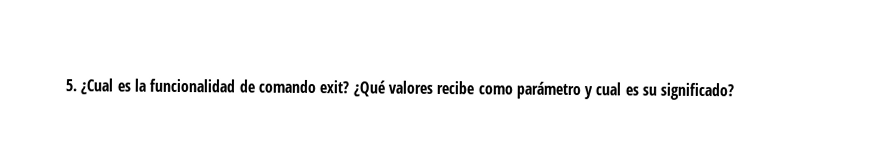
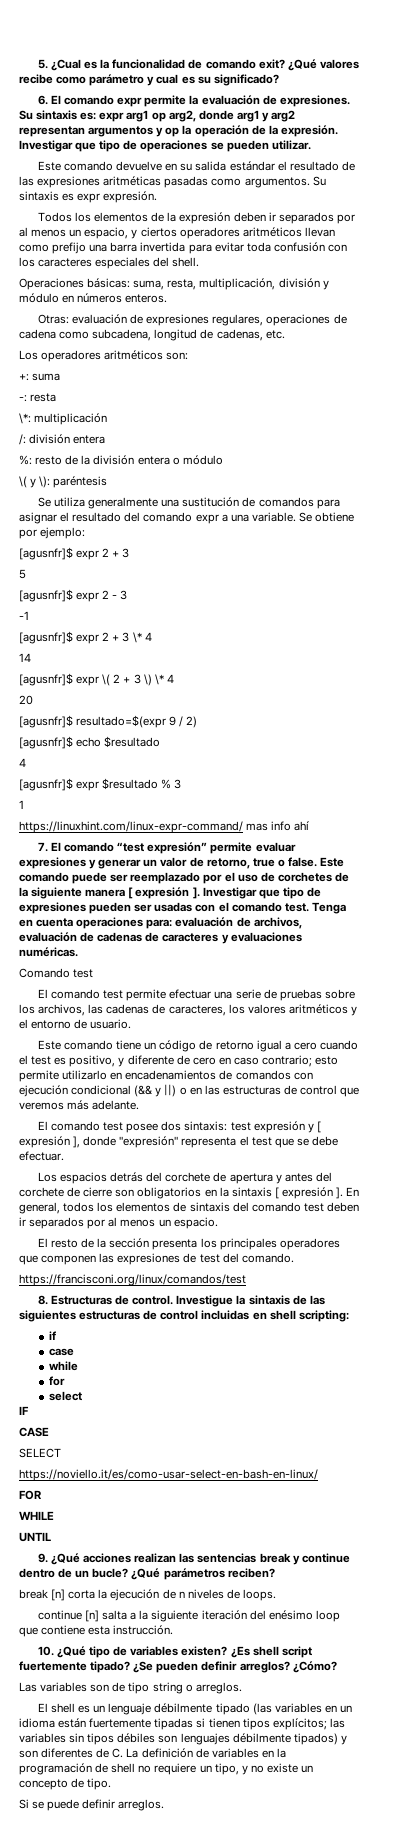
+ 6. El comando expr permite la evaluación de expresiones. Su sintaxis es: expr arg1 op arg2, donde arg1 y arg2 representan argumentos y op la operación de la expresión. Investigar que tipo de operaciones se pueden utilizar.
+ Este comando devuelve en su salida estándar el resultado de las expresiones aritméticas pasadas como argumentos. Su sintaxis es expr expresión.
+ Todos los elementos de la expresión deben ir separados por al menos un espacio, y ciertos operadores aritméticos llevan como prefijo una barra invertida para evitar toda confusión con los caracteres especiales del shell.
+ Operaciones básicas: suma, resta, multiplicación, división y módulo en números enteros.
+ Otras: evaluación de expresiones regulares, operaciones de cadena como subcadena, longitud de cadenas, etc.
+ Los operadores aritméticos son:
+ +: suma
+ -: resta
+ \*: multiplicación
+ /: división entera
+ %: resto de la división entera o módulo
+ \( y \): paréntesis
+ Se utiliza generalmente una sustitución de comandos para asignar el resultado del comando expr a una variable. Se obtiene por ejemplo:
+ [agusnfr]$ expr 2 + 3
+ 5
+ [agusnfr]$ expr 2 - 3
+ -1
+ [agusnfr]$ expr 2 + 3 \* 4
+ 14
+ [agusnfr]$ expr \( 2 + 3 \) \* 4
+ 20
+ [agusnfr]$ resultado=$(expr 9 / 2)
+ [agusnfr]$ echo $resultado
+ 4
+ [agusnfr]$ expr $resultado % 3
+ 1
+ https://linuxhint.com/linux-expr-command/ mas info ahí
+ 7. El comando “test expresión” permite evaluar expresiones y generar un valor de retorno, true o false. Este comando puede ser reemplazado por el uso de corchetes de la siguiente manera [ expresión ]. Investigar que tipo de expresiones pueden ser usadas con el comando test. Tenga en cuenta operaciones para: evaluación de archivos, evaluación de cadenas de caracteres y evaluaciones numéricas.
+ Comando test
+ El comando test permite efectuar una serie de pruebas sobre los archivos, las cadenas de caracteres, los valores aritméticos y el entorno de usuario.
+ Este comando tiene un código de retorno igual a cero cuando el test es positivo, y diferente de cero en caso contrario; esto permite utilizarlo en encadenamientos de comandos con ejecución condicional (&& y ||) o en las estructuras de control que veremos más adelante.
+ El comando test posee dos sintaxis: test expresión y [ expresión ], donde "expresión" representa el test que se debe efectuar.
+ Los espacios detrás del corchete de apertura y antes del corchete de cierre son obligatorios en la sintaxis [ expresión ]. En general, todos los elementos de sintaxis del comando test deben ir separados por al menos un espacio.
+ El resto de la sección presenta los principales operadores que componen las expresiones de test del comando.
+ https://francisconi.org/linux/comandos/test
+ 8. Estructuras de control. Investigue la sintaxis de las siguientes estructuras de control incluidas en shell scripting:
+ if
+ case
+ while
+ for
+ select
+ IF
+ CASE
+ SELECT
+ https://noviello.it/es/como-usar-select-en-bash-en-linux/
+ FOR
+ WHILE
+ UNTIL
+ 9. ¿Qué acciones realizan las sentencias break y continue dentro de un bucle? ¿Qué parámetros reciben?
+ break [n] corta la ejecución de n niveles de loops.
+ continue [n] salta a la siguiente iteración del enésimo loop que contiene esta instrucción.
+ 10. ¿Qué tipo de variables existen? ¿Es shell script fuertemente tipado? ¿Se pueden definir arreglos? ¿Cómo?
+ Las variables son de tipo string o arreglos.
+ El shell es un lenguaje débilmente tipado (las variables en un idioma están fuertemente tipadas si tienen tipos explícitos; las variables sin tipos débiles son lenguajes débilmente tipados) y son diferentes de C. La definición de variables en la programación de shell no requiere un tipo, y no existe un concepto de tipo.
+ Si se puede definir arreglos.

